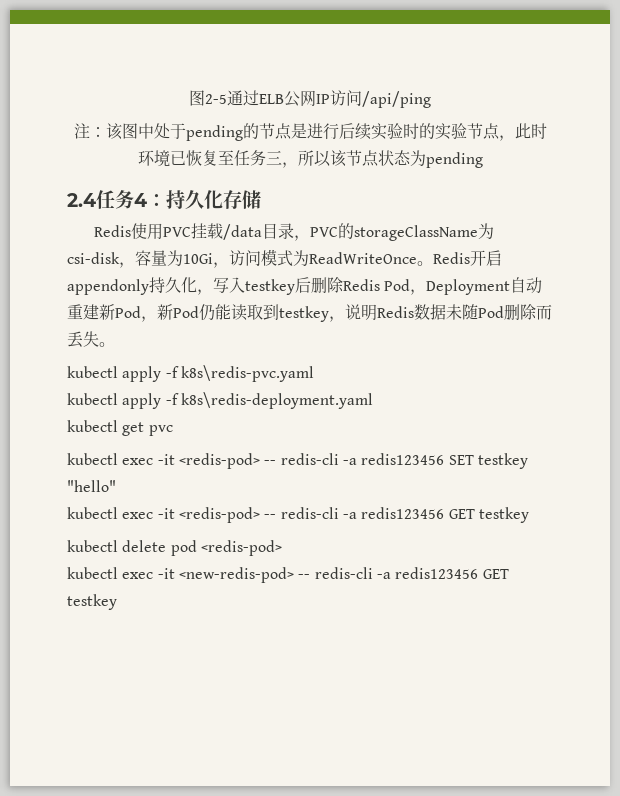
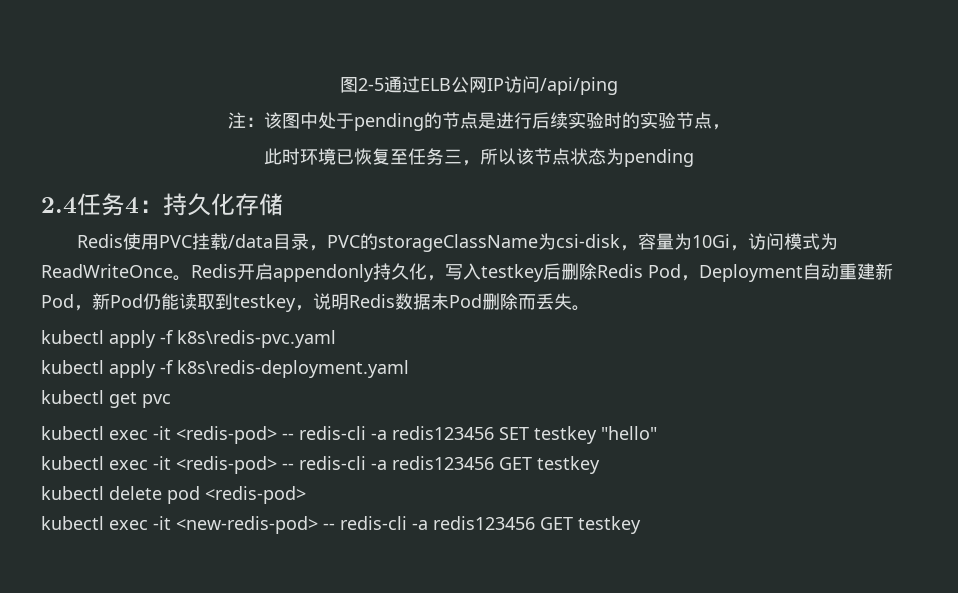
- 注：该图中处于pending的节点是进行后续实验时的实验节点，此时环境已恢复至任务三，所以该节点状态为pending
+ 注：该图中处于pending的节点是进行后续实验时的实验节点，
+ 此时环境已恢复至任务三，所以该节点状态为pending
- Redis开启appendonly持久化，写入testkey后删除Redis Pod，Deployment自动重建新Pod，新Pod仍能读取到testkey，说明Redis数据未随Pod删除而丢失。
+ Redis开启appendonly持久化，写入testkey后删除Redis Pod，Deployment自动重建新Pod，新Pod仍能读取到testkey，说明Redis数据未Pod删除而丢失。

